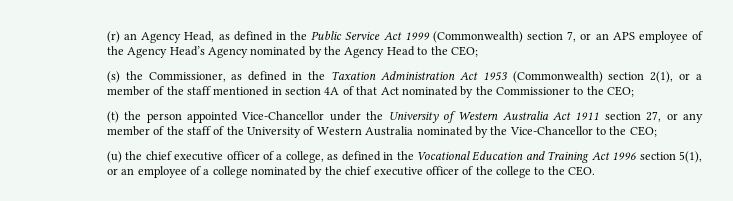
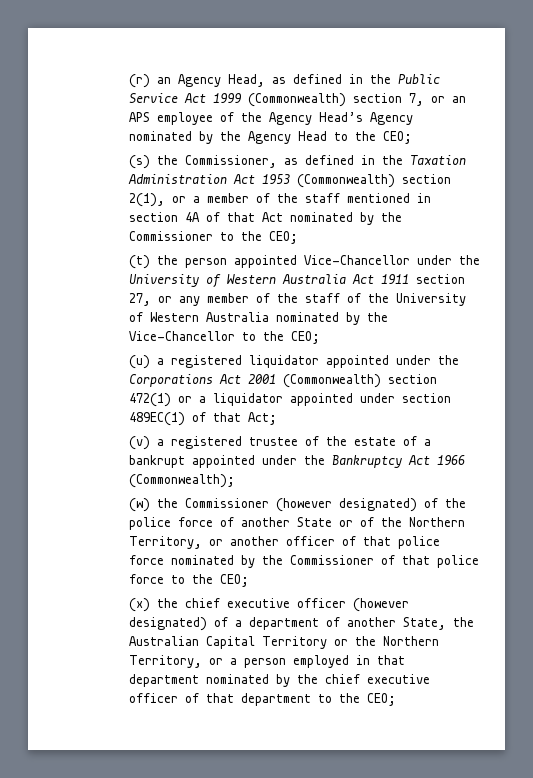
- (u) the chief executive officer of a college, as defined in the Vocational Education and Training Act 1996 section 5(1), or an employee of a college nominated by the chief executive officer of the college to the CEO.
+ (u) a registered liquidator appointed under the Corporations Act 2001 (Commonwealth) section 472(1) or a liquidator appointed under section 489EC(1) of that Act;
+ (v) a registered trustee of the estate of a bankrupt appointed under the Bankruptcy Act 1966 (Commonwealth);
+ (w) the Commissioner (however designated) of the police force of another State or of the Northern Territory, or another officer of that police force nominated by the Commissioner of that police force to the CEO;
+ (x) the chief executive officer (however designated) of a department of another State, the Australian Capital Territory or the Northern Territory, or a person employed in that department nominated by the chief executive officer of that department to the CEO;

